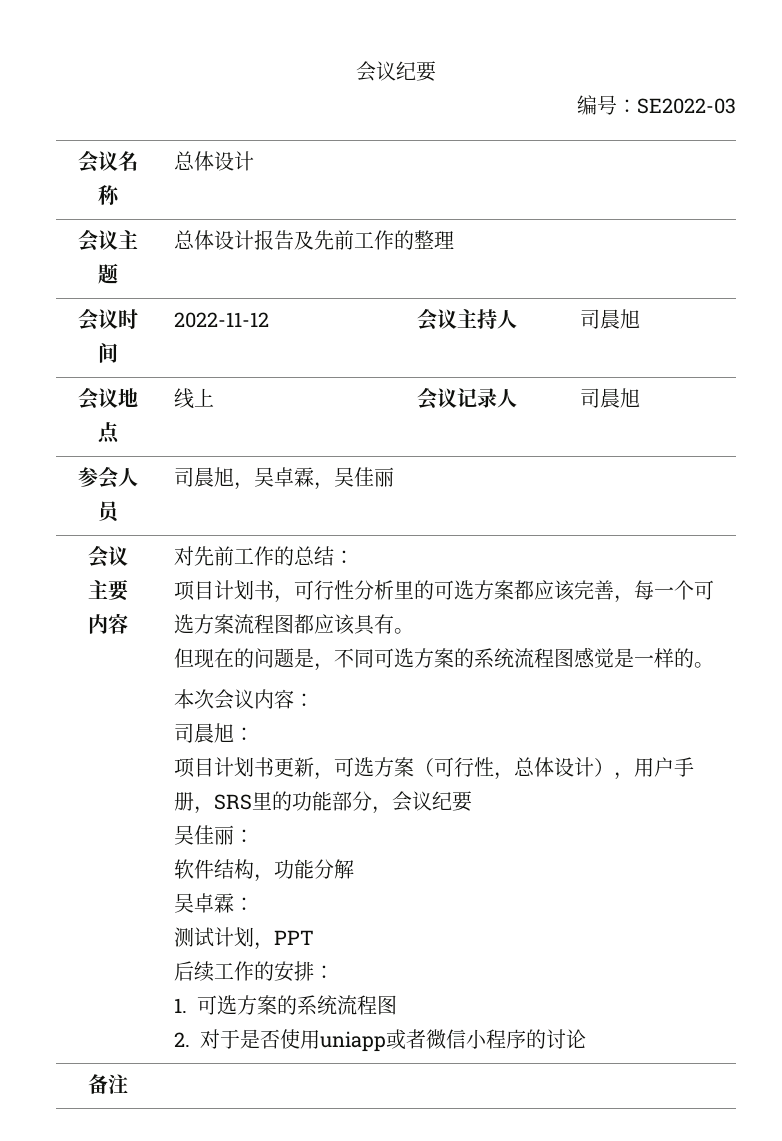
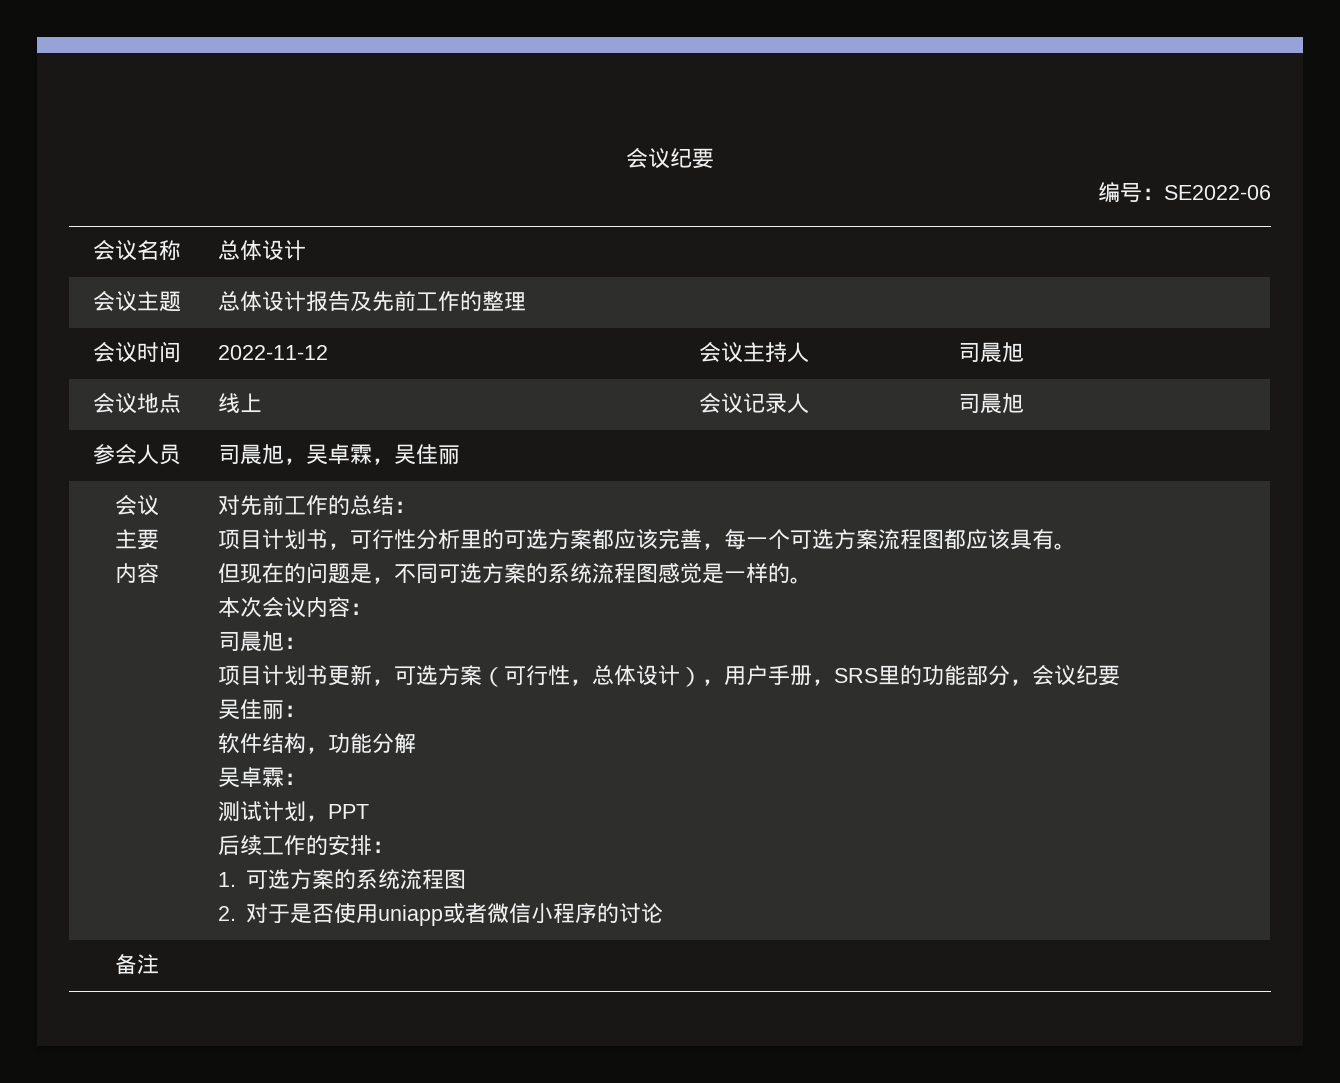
- 编号：SE2022-03
+ 编号：SE2022-06

